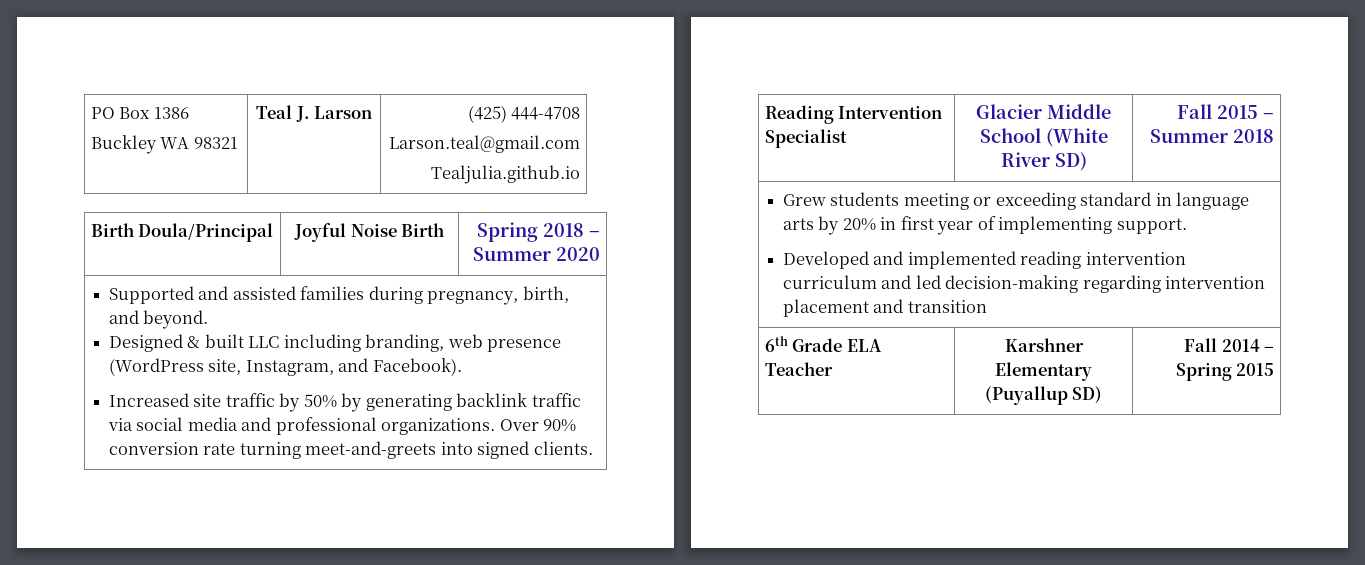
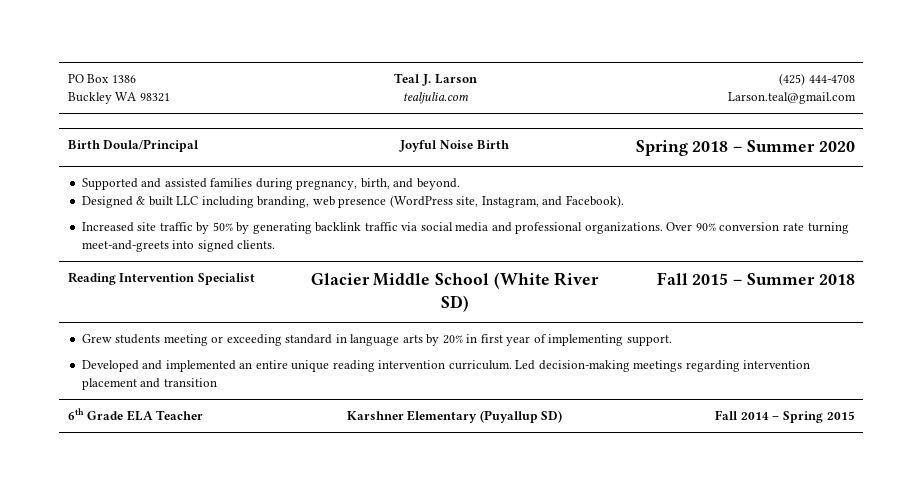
  PO Box 1386
- Buckley WA 98321 | Teal J. Larson | (425) 444-4708
+ Buckley WA 98321 | Teal J. Larson
+ tealjulia.com | (425) 444-4708
  Larson.teal@gmail.com
- Tealjulia.github.io
  Grew students meeting or exceeding standard in language arts by 20% in first year of implementing support.
- Developed and implemented reading intervention curriculum and led decision-making regarding intervention placement and transition
+ Developed and implemented an entire unique reading intervention curriculum. Led decision-making meetings regarding intervention placement and transition

